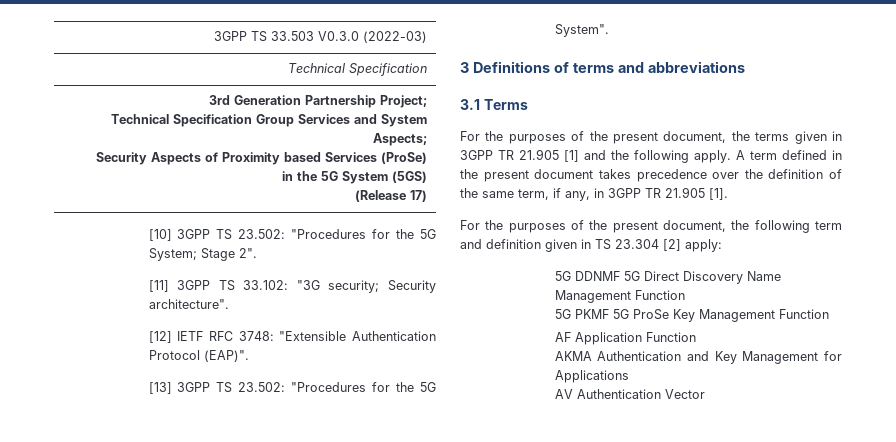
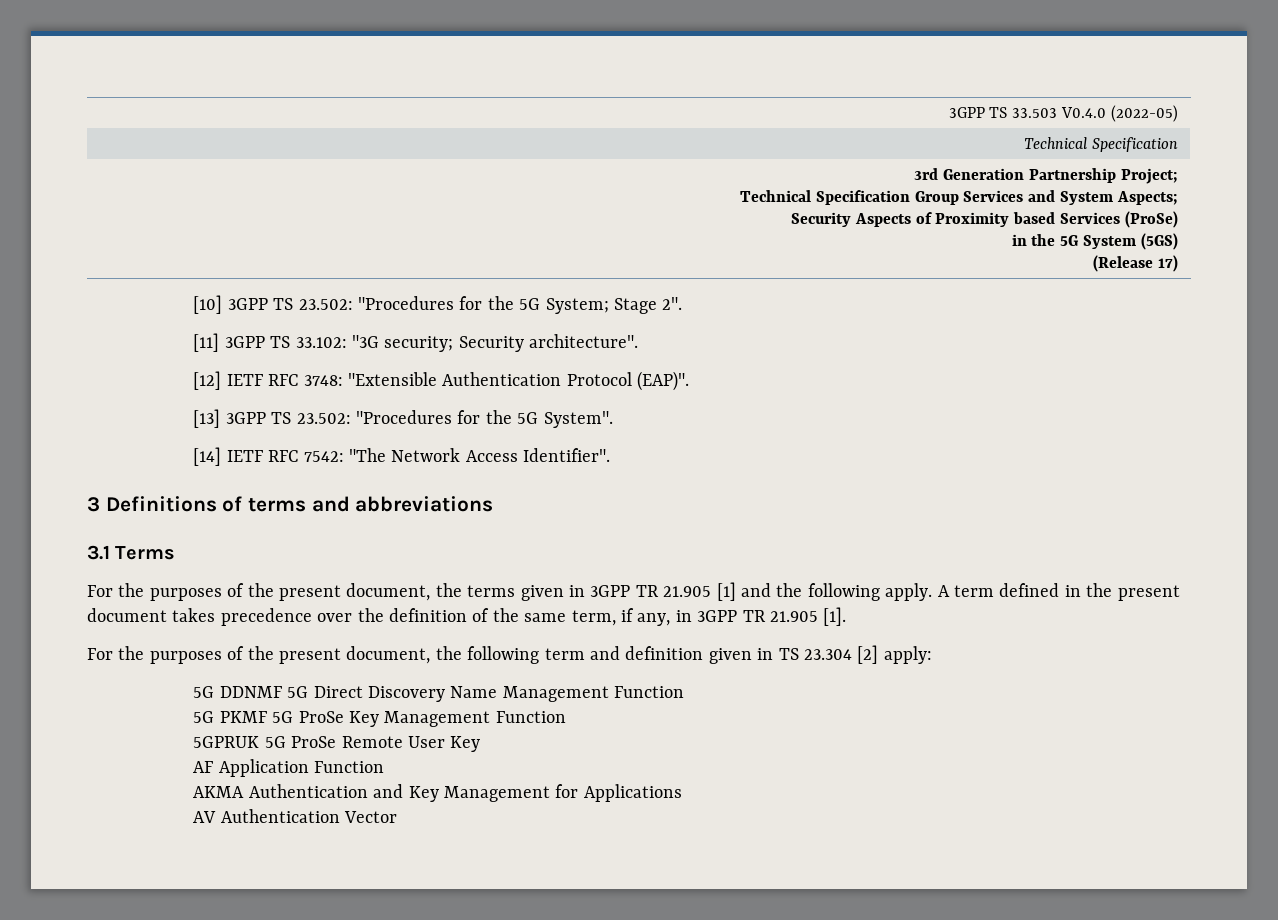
- 3GPP TS 33.503 V0.3.0 (2022-03)
+ 3GPP TS 33.503 V0.4.0 (2022-05)
+ [14] IETF RFC 7542: "The Network Access Identifier".
+ 5GPRUK 5G ProSe Remote User Key

